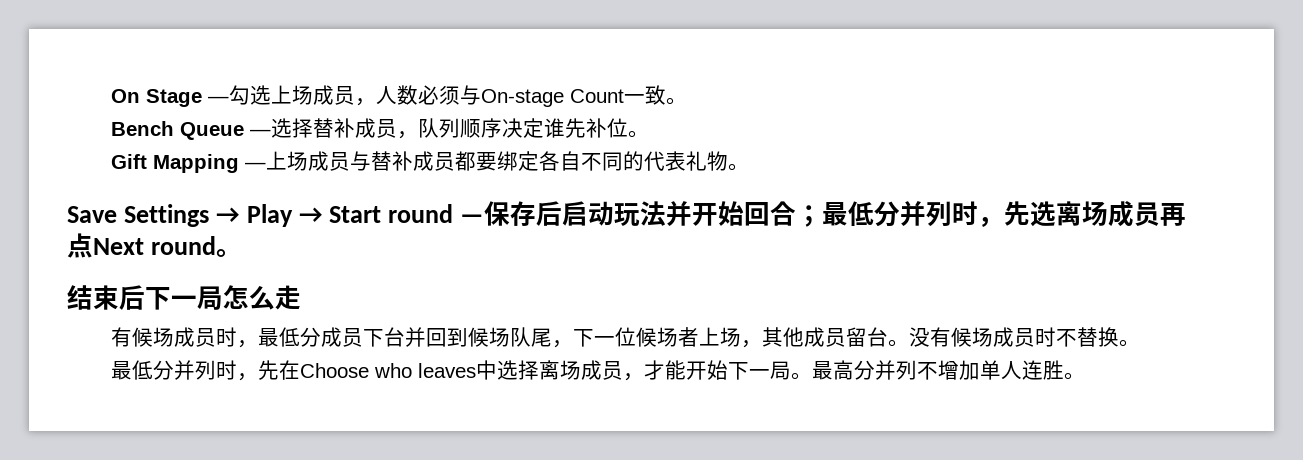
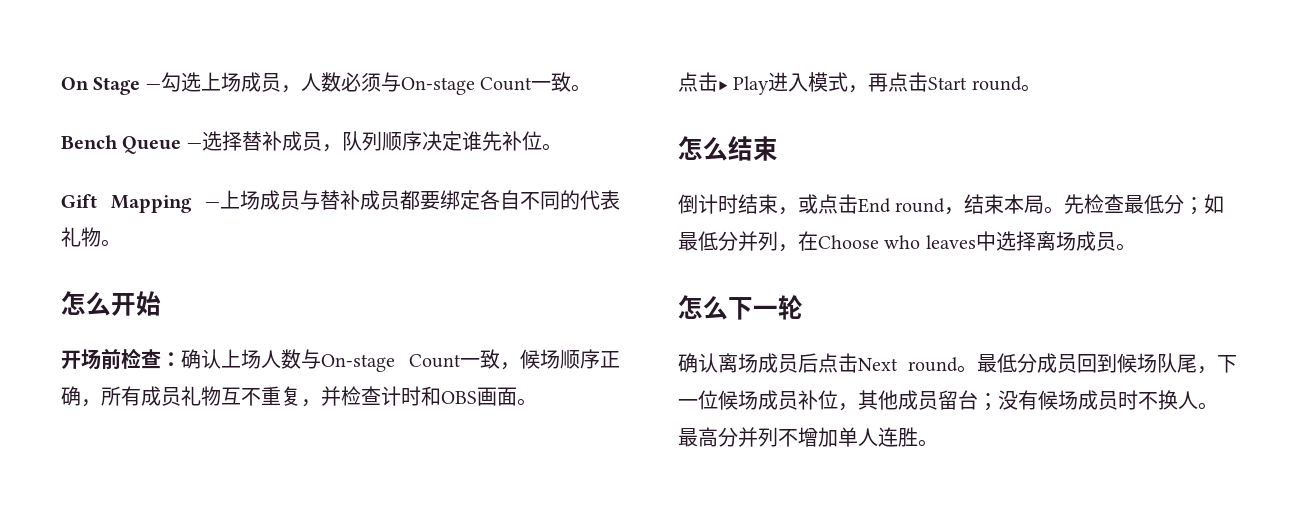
- Save Settings → Play → Start round —保存后启动玩法并开始回合；最低分并列时，先选离场成员再点Next round。
- 结束后下一局怎么走
- 有候场成员时，最低分成员下台并回到候场队尾，下一位候场者上场，其他成员留台。没有候场成员时不替换。
- 最低分并列时，先在Choose who leaves中选择离场成员，才能开始下一局。
+ 怎么开始
+ 开场前检查：确认上场人数与On-stage Count一致，候场顺序正确，所有成员礼物互不重复，并检查计时和OBS画面。
+ 点击▶ Play进入模式，再点击Start round。
+ 怎么结束
+ 倒计时结束，或点击End round，结束本局。先检查最低分；如最低分并列，在Choose who leaves中选择离场成员。
+ 怎么下一轮
+ 确认离场成员后点击Next round。最低分成员回到候场队尾，下一位候场成员补位，其他成员留台；没有候场成员时不换人。

